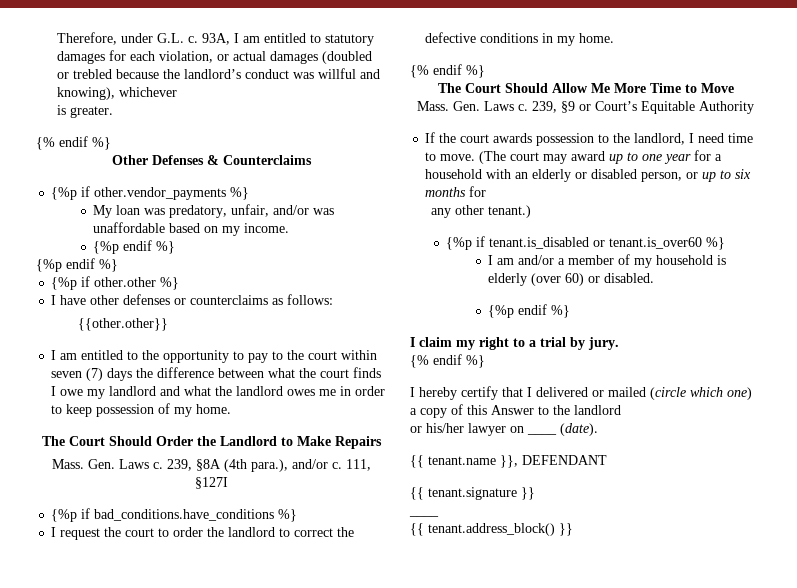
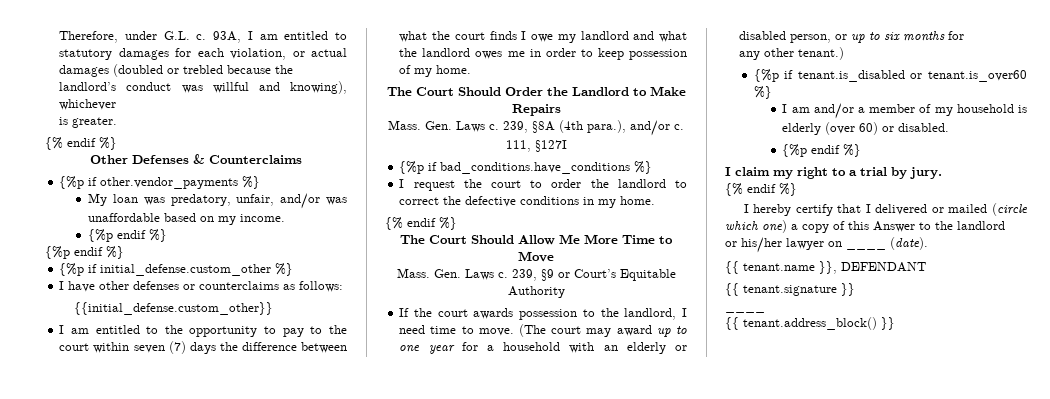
- {%p if other.other %}
+ {%p if initial_defense.custom_other %}
- {{other.other}}
+ {{initial_defense.custom_other}}

